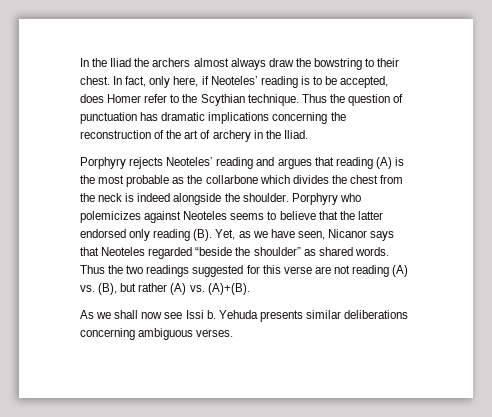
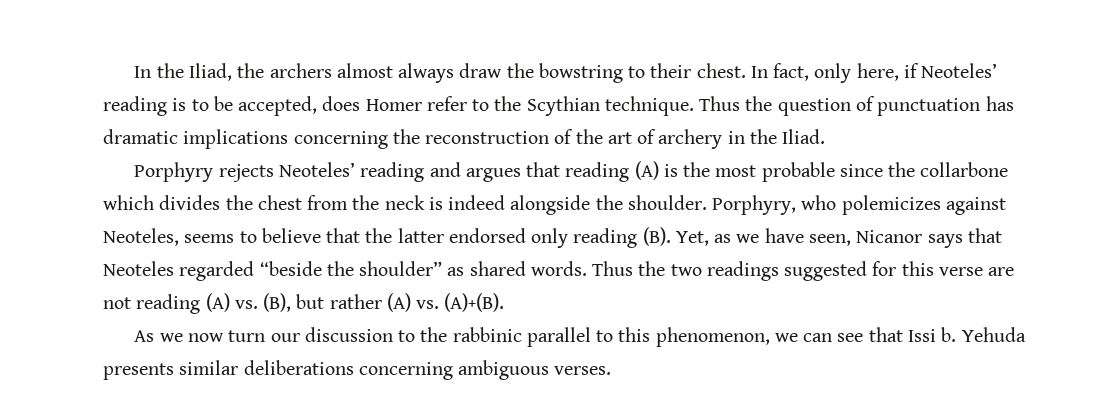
- In the Iliad the archers almost always draw the bowstring to their chest.
+ In the Iliad, the archers almost always draw the bowstring to their chest.
- Porphyry rejects Neoteles’ reading and argues that reading (A) is the most probable as the collarbone which divides the chest from the neck is indeed alongside the shoulder.
+ Porphyry rejects Neoteles’ reading and argues that reading (A) is the most probable since the collarbone which divides the chest from the neck is indeed alongside the shoulder.
- Porphyry who polemicizes against Neoteles seems to believe that the latter endorsed only reading (B). Yet, as we have seen, Nicanor says that Neoteles regarded “beside the shoulder” as shared words.
+ Porphyry, who polemicizes against Neoteles, seems to believe that the latter endorsed only reading (B). Yet, as we have seen, Nicanor says that Neoteles regarded “beside the shoulder” as shared words.
- As we shall now see Issi b.
+ As we now turn our discussion to the rabbinic parallel to this phenomenon, we can see that Issi b.

